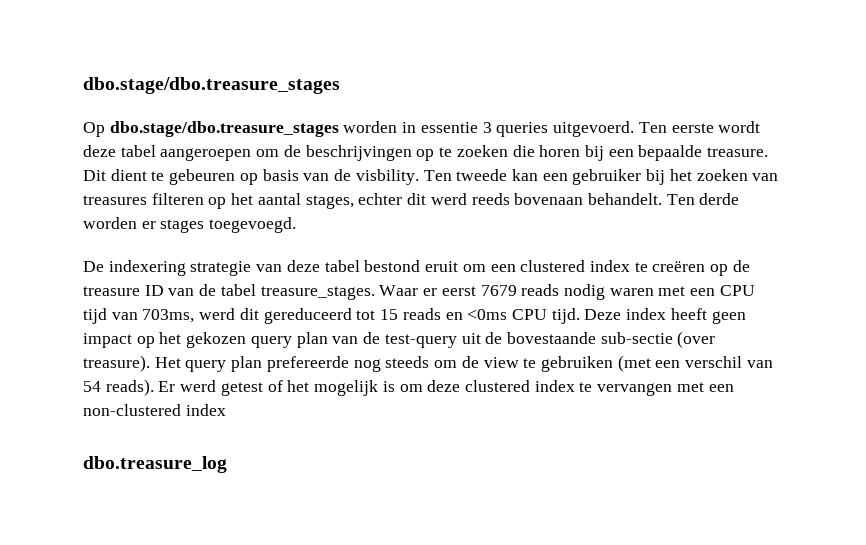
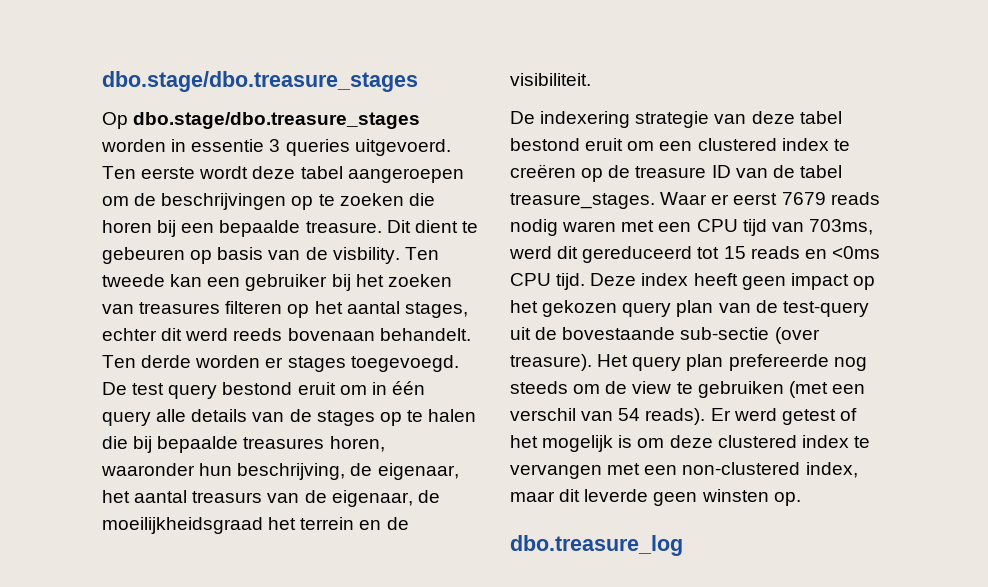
+ De test query bestond eruit om in één query alle details van de stages op te halen die bij bepaalde treasures horen, waaronder hun beschrijving, de eigenaar, het aantal treasurs van de eigenaar, de moeilijkheidsgraad het terrein en de visibiliteit.
- Er werd getest of het mogelijk is om deze clustered index te vervangen met een non-clustered index
+ Er werd getest of het mogelijk is om deze clustered index te vervangen met een non-clustered index, maar dit leverde geen winsten op.

